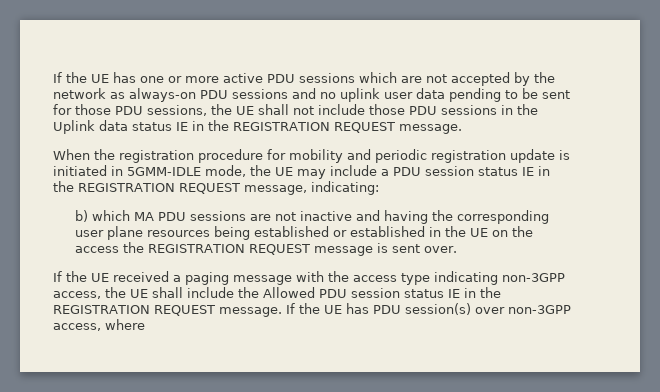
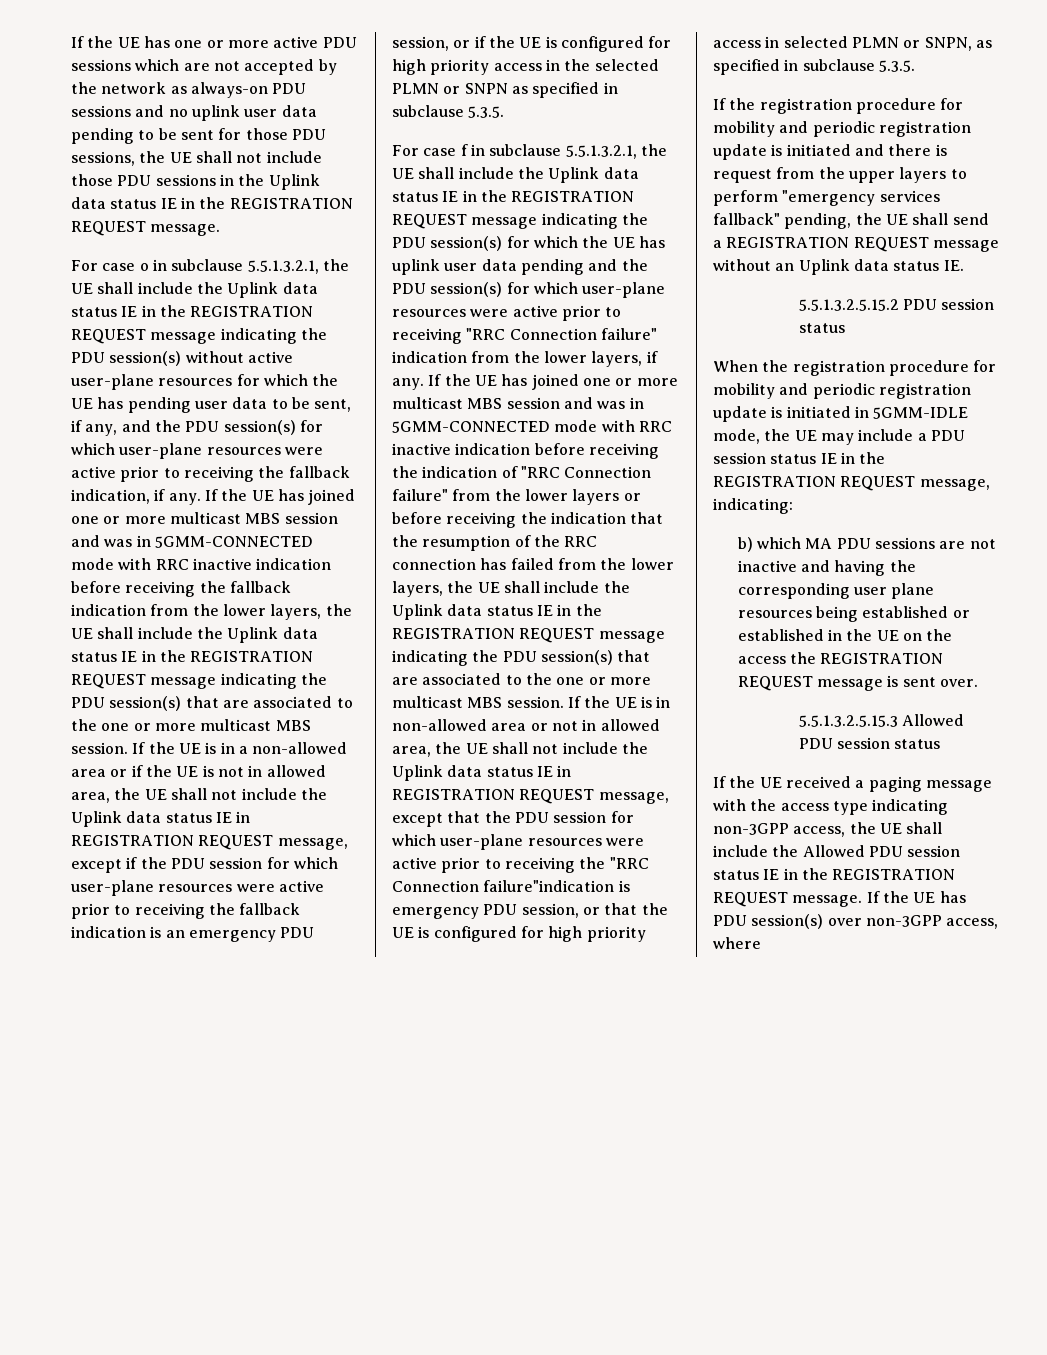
+ For case o in subclause 5.5.1.3.2.1, the UE shall include the Uplink data status IE in the REGISTRATION REQUEST message indicating the PDU session(s) without active user-plane resources for which the UE has pending user data to be sent, if any, and the PDU session(s) for which user-plane resources were active prior to receiving the fallback indication, if any. If the UE has joined one or more multicast MBS session and was in 5GMM-CONNECTED mode with RRC inactive indication before receiving the fallback indication from the lower layers, the UE shall include the Uplink data status IE in the REGISTRATION REQUEST message indicating the PDU session(s) that are associated to the one or more multicast MBS session. If the UE is in a non-allowed area or if the UE is not in allowed area, the UE shall not include the Uplink data status IE in REGISTRATION REQUEST message, except if the PDU session for which user-plane resources were active prior to receiving the fallback indication is an emergency PDU session, or if the UE is configured for high priority access in the selected PLMN or SNPN as specified in subclause 5.3.5.
+ For case f in subclause 5.5.1.3.2.1, the UE shall include the Uplink data status IE in the REGISTRATION REQUEST message indicating the PDU session(s) for which the UE has uplink user data pending and the PDU session(s) for which user-plane resources were active prior to receiving "RRC Connection failure" indication from the lower layers, if any. If the UE has joined one or more multicast MBS session and was in 5GMM-CONNECTED mode with RRC inactive indication before receiving the indication of "RRC Connection failure" from the lower layers or before receiving the indication that the resumption of the RRC connection has failed from the lower layers, the UE shall include the Uplink data status IE in the REGISTRATION REQUEST message indicating the PDU session(s) that are associated to the one or more multicast MBS session. If the UE is in non-allowed area or not in allowed area, the UE shall not include the Uplink data status IE in REGISTRATION REQUEST message, except that the PDU session for which user-plane resources were active prior to receiving the "RRC Connection failure"indication is emergency PDU session, or that the UE is configured for high priority access in selected PLMN or SNPN, as specified in subclause 5.3.5.
+ If the registration procedure for mobility and periodic registration update is initiated and there is request from the upper layers to perform "emergency services fallback" pending, the UE shall send a REGISTRATION REQUEST message without an Uplink data status IE.
+ 5.5.1.3.2.5.15.2 PDU session status
+ 5.5.1.3.2.5.15.3 Allowed PDU session status

